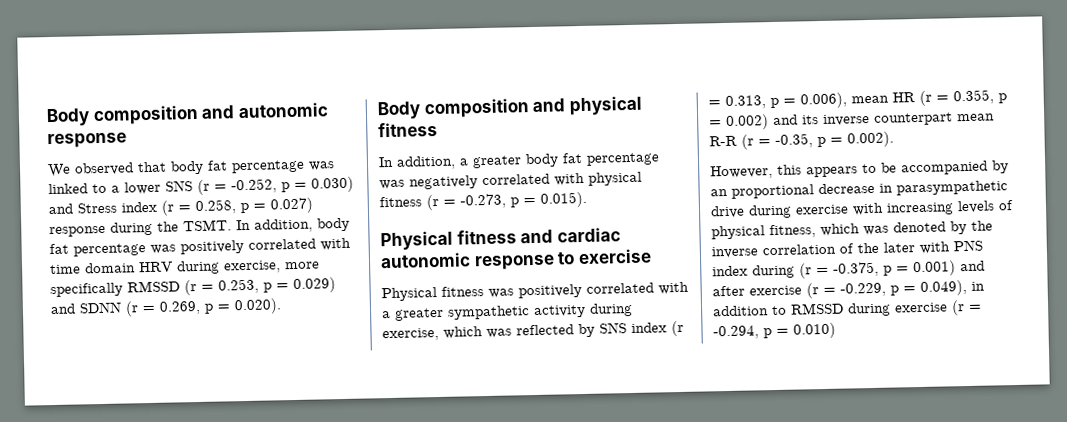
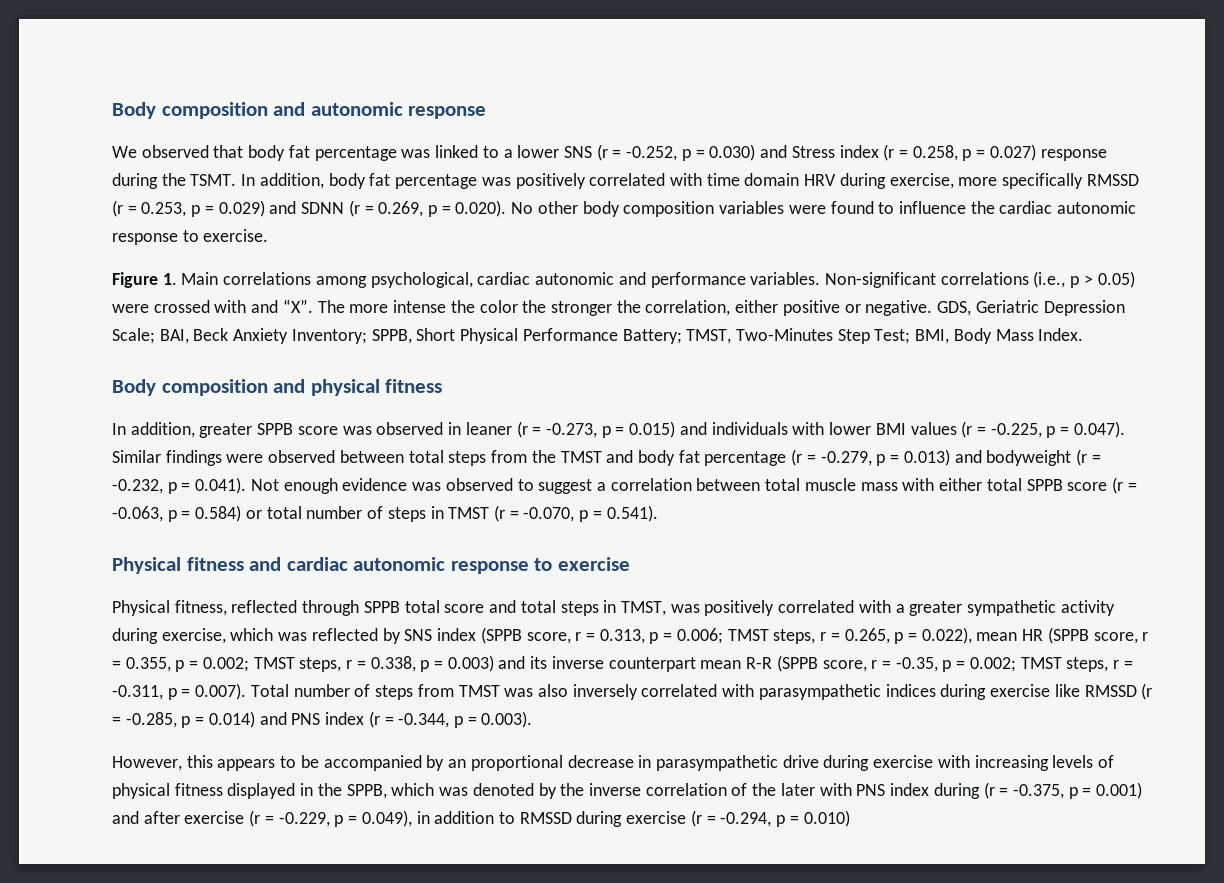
- In addition, body fat percentage was positively correlated with time domain HRV during exercise, more specifically RMSSD (r = 0.253, p = 0.029) and SDNN (r = 0.269, p = 0.020).
+ In addition, body fat percentage was positively correlated with time domain HRV during exercise, more specifically RMSSD (r = 0.253, p = 0.029) and SDNN (r = 0.269, p = 0.020). No other body composition variables were found to influence the cardiac autonomic response to exercise.
+ Figure 1. Main correlations among psychological, cardiac autonomic and performance variables. Non-significant correlations (i.e., p > 0.05) were crossed with and “X”. The more intense the color the stronger the correlation, either positive or negative. GDS, Geriatric Depression Scale; BAI, Beck Anxiety Inventory; SPPB, Short Physical Performance Battery; TMST, Two-Minutes Step Test; BMI, Body Mass Index.
- In addition, a greater body fat percentage was negatively correlated with physical fitness (r = -0.273, p = 0.015).
+ In addition, greater SPPB score was observed in leaner (r = -0.273, p = 0.015) and individuals with lower BMI values (r = -0.225, p = 0.047). Similar findings were observed between total steps from the TMST and body fat percentage (r = -0.279, p = 0.013) and bodyweight (r = -0.232, p = 0.041). Not enough evidence was observed to suggest a correlation between total muscle mass with either total SPPB score (r = -0.063, p = 0.584) or total number of steps in TMST (r = -0.070, p = 0.541).
- Physical fitness was positively correlated with a greater sympathetic activity during exercise, which was reflected by SNS index (r = 0.313, p = 0.006), mean HR (r = 0.355, p = 0.002) and its inverse counterpart mean R-R (r = -0.35, p = 0.002).
+ Physical fitness, reflected through SPPB total score and total steps in TMST, was positively correlated with a greater sympathetic activity during exercise, which was reflected by SNS index (SPPB score, r = 0.313, p = 0.006; TMST steps, r = 0.265, p = 0.022), mean HR (SPPB score, r = 0.355, p = 0.002; TMST steps, r = 0.338, p = 0.003) and its inverse counterpart mean R-R (SPPB score, r = -0.35, p = 0.002; TMST steps, r = -0.311, p = 0.007). Total number of steps from TMST was also inversely correlated with parasympathetic indices during exercise like RMSSD (r = -0.285, p = 0.014) and PNS index (r = -0.344, p = 0.003).
- However, this appears to be accompanied by an proportional decrease in parasympathetic drive during exercise with increasing levels of physical fitness, which was denoted by the inverse correlation of the later with PNS index during (r = -0.375, p = 0.001) and after exercise (r = -0.229, p = 0.049), in addition to RMSSD during exercise (r = -0.294, p = 0.010)
+ However, this appears to be accompanied by an proportional decrease in parasympathetic drive during exercise with increasing levels of physical fitness displayed in the SPPB, which was denoted by the inverse correlation of the later with PNS index during (r = -0.375, p = 0.001) and after exercise (r = -0.229, p = 0.049), in addition to RMSSD during exercise (r = -0.294, p = 0.010)

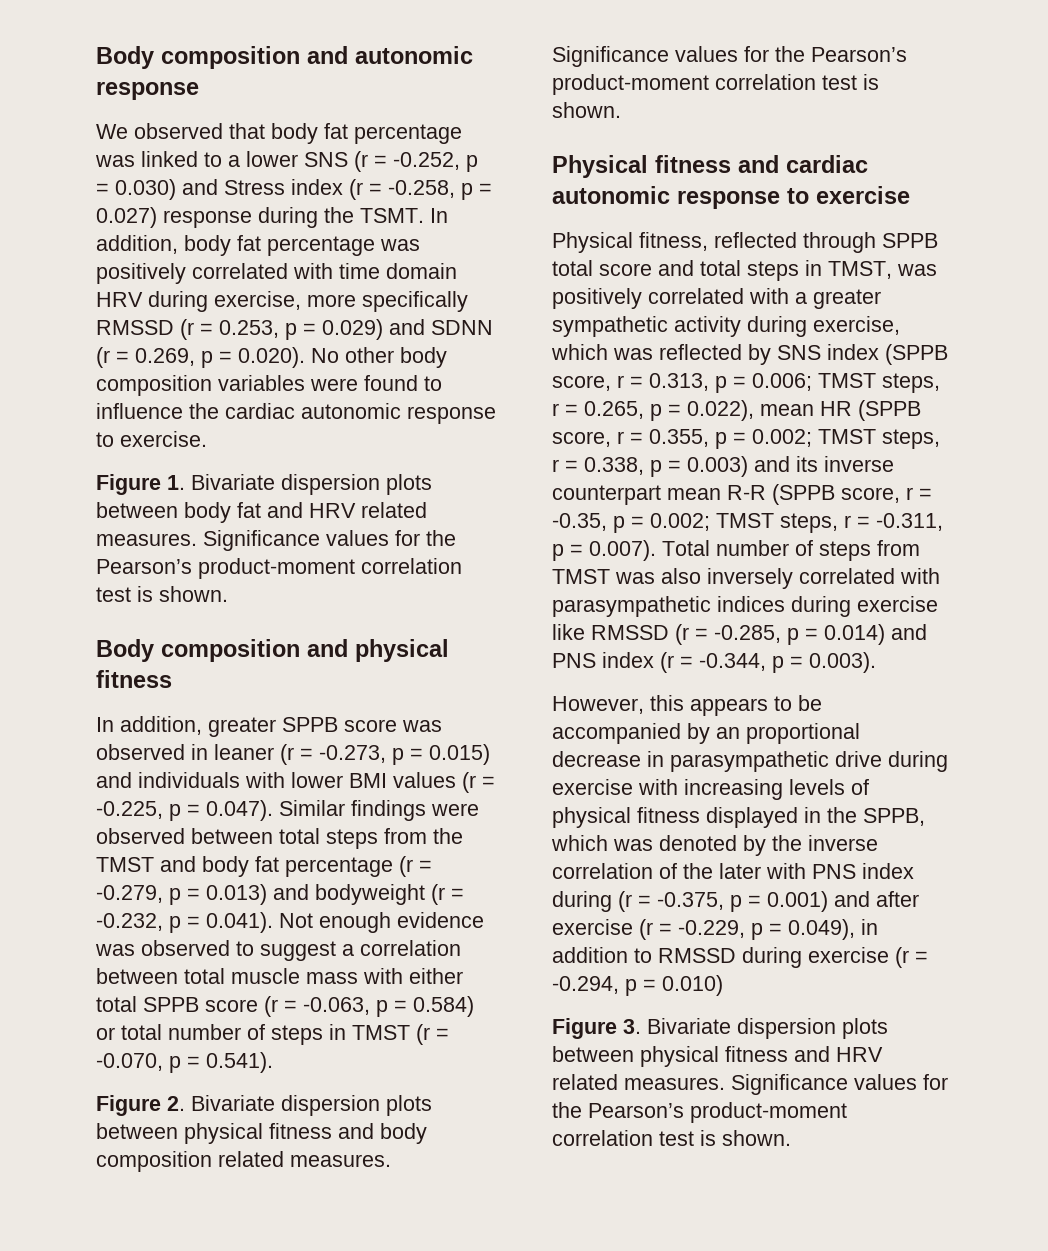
- We observed that body fat percentage was linked to a lower SNS (r = -0.252, p = 0.030) and Stress index (r = 0.258, p = 0.027) response during the TSMT.
+ We observed that body fat percentage was linked to a lower SNS (r = -0.252, p = 0.030) and Stress index (r = -0.258, p = 0.027) response during the TSMT.
- Figure 1. Main correlations among psychological, cardiac autonomic and performance variables. Non-significant correlations (i.e., p > 0.05) were crossed with and “X”. The more intense the color the stronger the correlation, either positive or negative. GDS, Geriatric Depression Scale; BAI, Beck Anxiety Inventory; SPPB, Short Physical Performance Battery; TMST, Two-Minutes Step Test; BMI, Body Mass Index.
+ Figure 1. Bivariate dispersion plots between body fat and HRV related measures. Significance values for the Pearson’s product-moment correlation test is shown.
+ Figure 2. Bivariate dispersion plots between physical fitness and body composition related measures. Significance values for the Pearson’s product-moment correlation test is shown.
+ Figure 3. Bivariate dispersion plots between physical fitness and HRV related measures. Significance values for the Pearson’s product-moment correlation test is shown.

